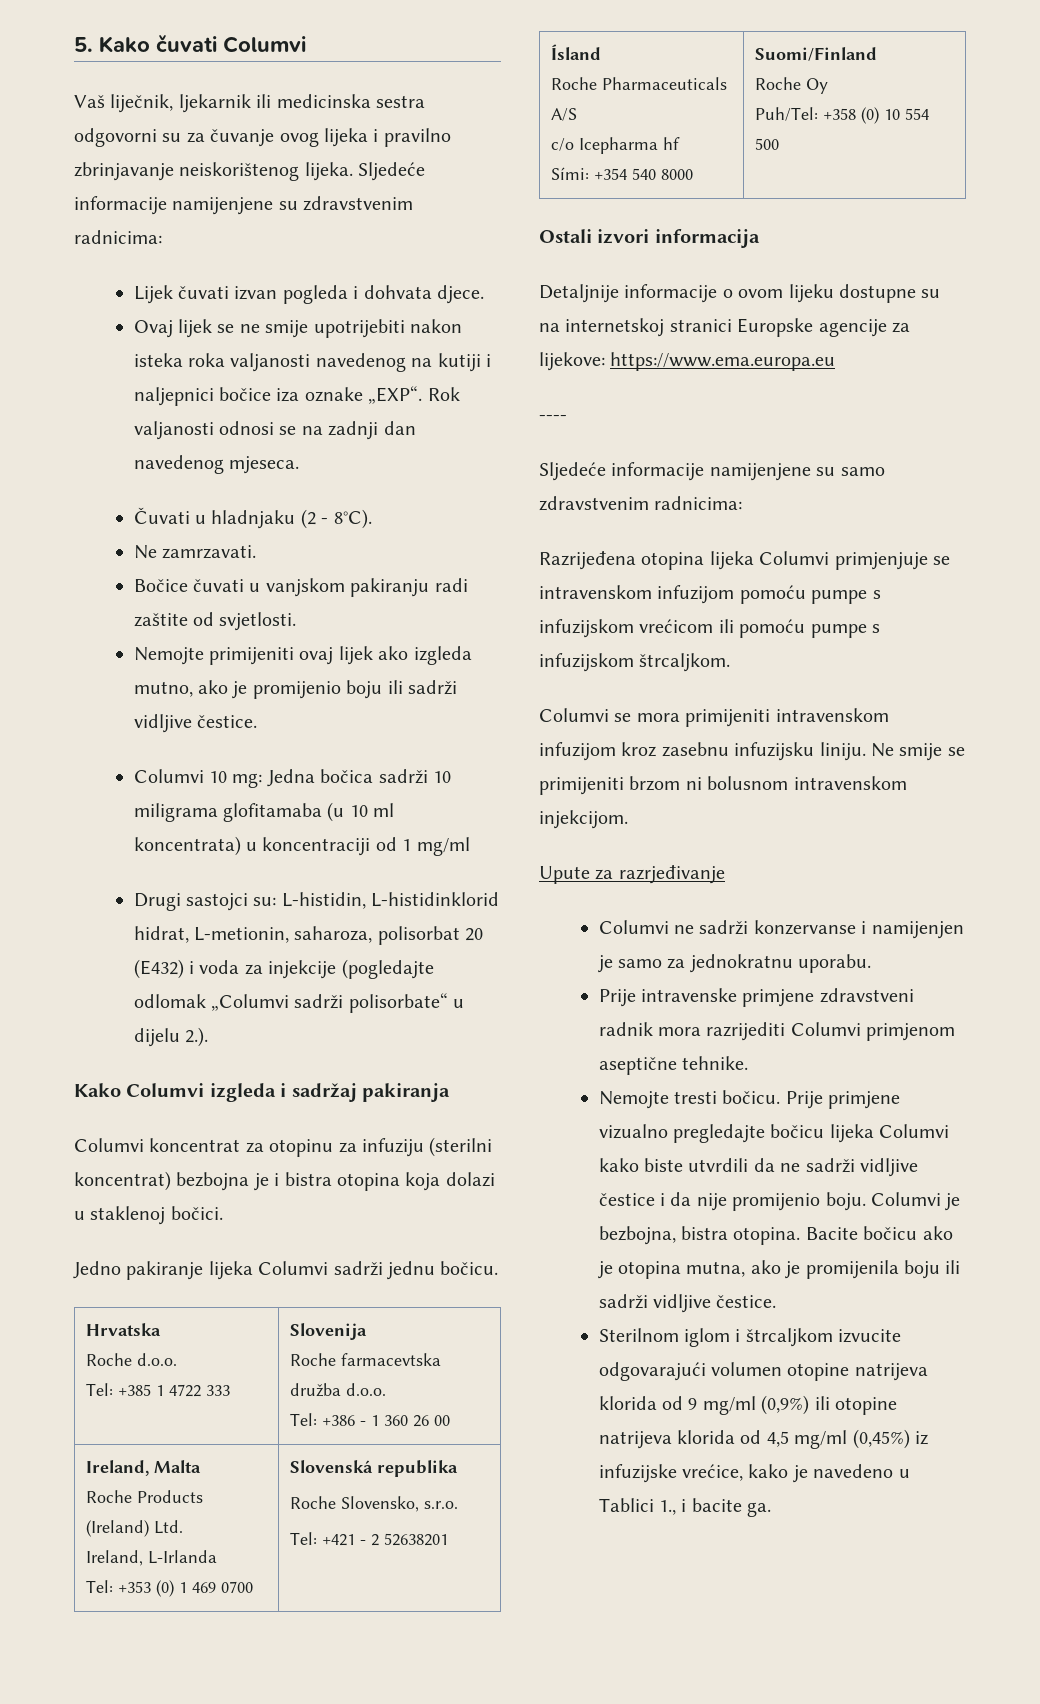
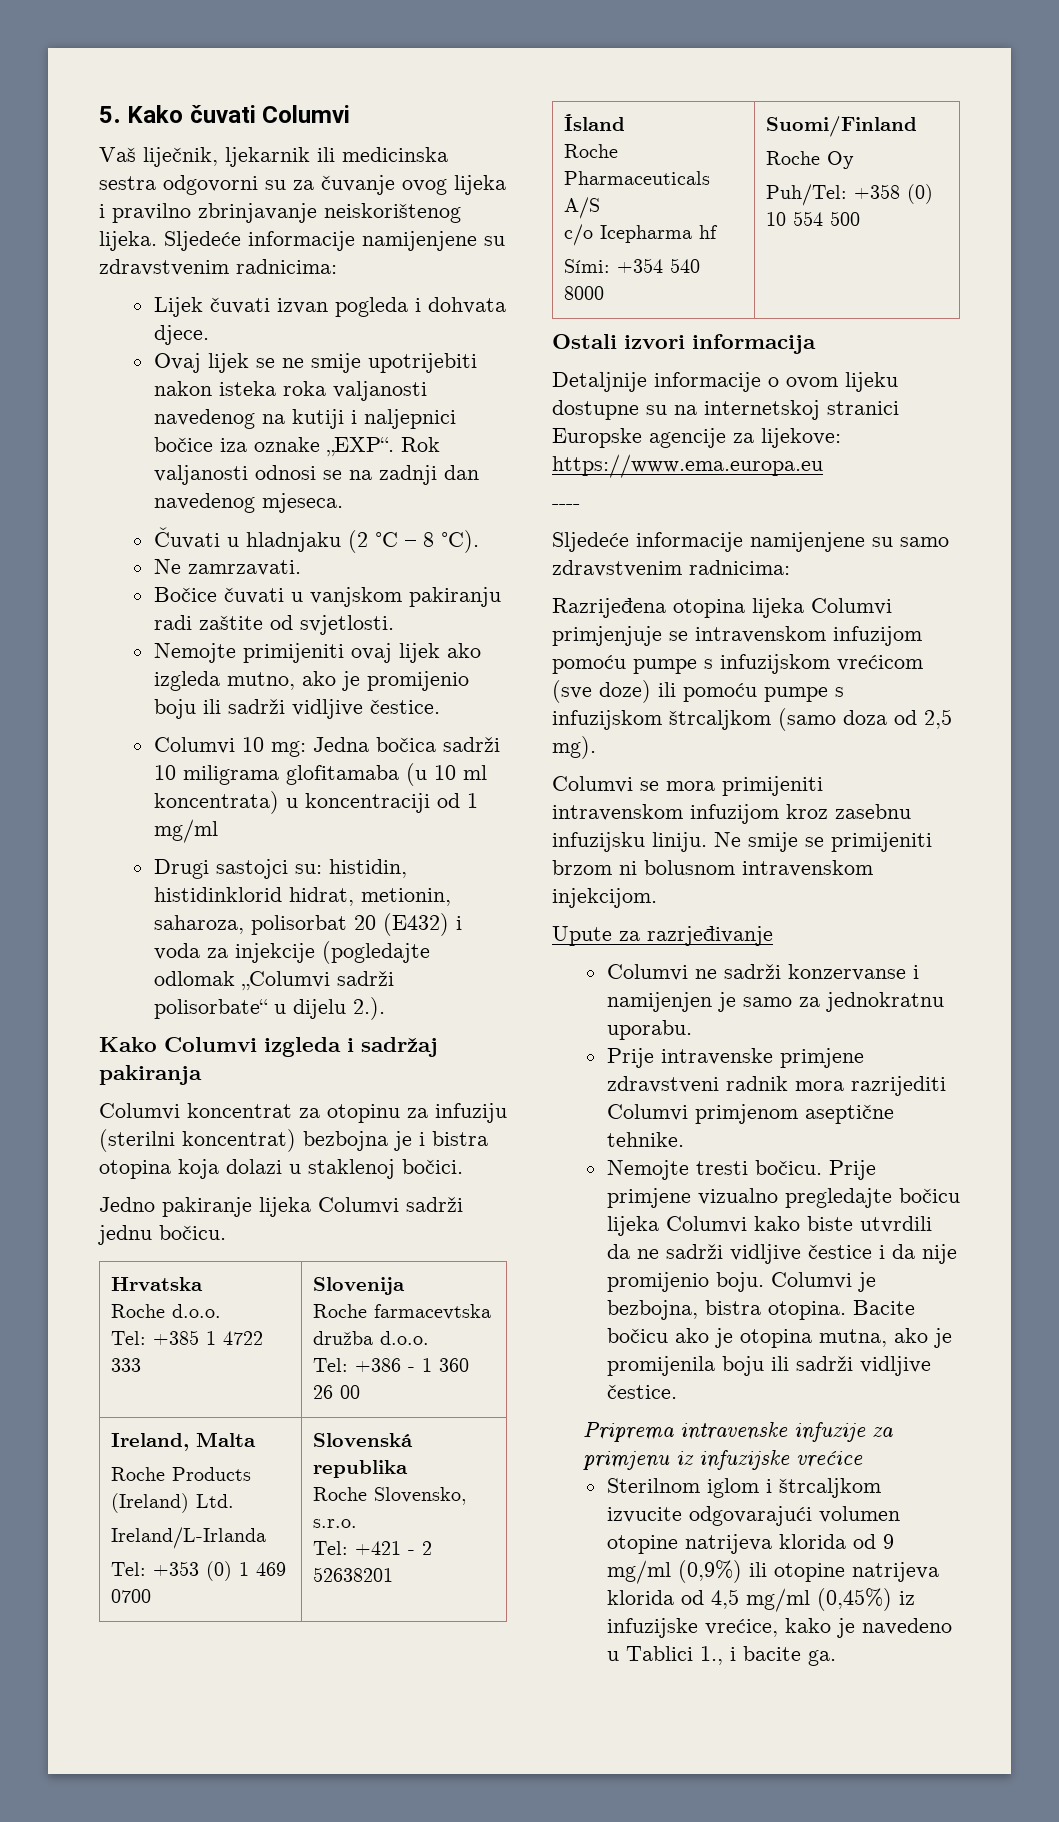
- Čuvati u hladnjaku (2 - 8°C).
+ Čuvati u hladnjaku (2 °C – 8 °C).
- Drugi sastojci su: L-histidin, L-histidinklorid hidrat, L-metionin, saharoza, polisorbat 20 (E432) i voda za injekcije (pogledajte odlomak „Columvi sadrži polisorbate“ u dijelu 2.).
+ Drugi sastojci su: histidin, histidinklorid hidrat, metionin, saharoza, polisorbat 20 (E432) i voda za injekcije (pogledajte odlomak „Columvi sadrži polisorbate“ u dijelu 2.).
  Ireland, Malta
  Roche Products (Ireland) Ltd.
- Ireland, L-Irlanda
+ Ireland/L-Irlanda
- Razrijeđena otopina lijeka Columvi primjenjuje se intravenskom infuzijom pomoću pumpe s infuzijskom vrećicom ili pomoću pumpe s infuzijskom štrcaljkom.
+ Razrijeđena otopina lijeka Columvi primjenjuje se intravenskom infuzijom pomoću pumpe s infuzijskom vrećicom (sve doze) ili pomoću pumpe s infuzijskom štrcaljkom (samo doza od 2,5 mg).
+ Priprema intravenske infuzije za primjenu iz infuzijske vrećice

